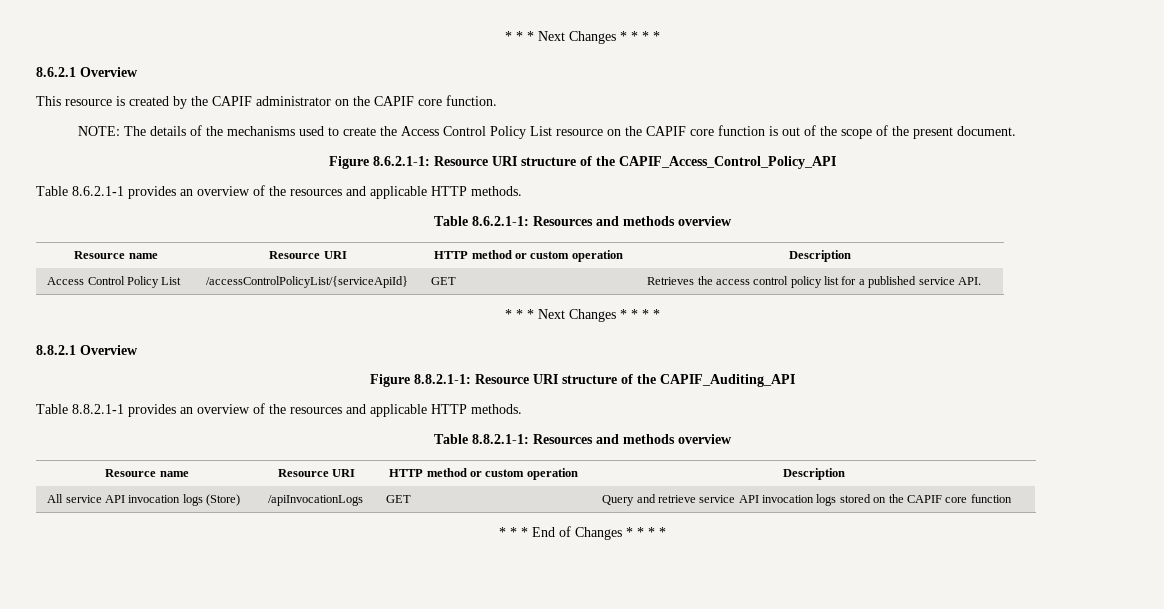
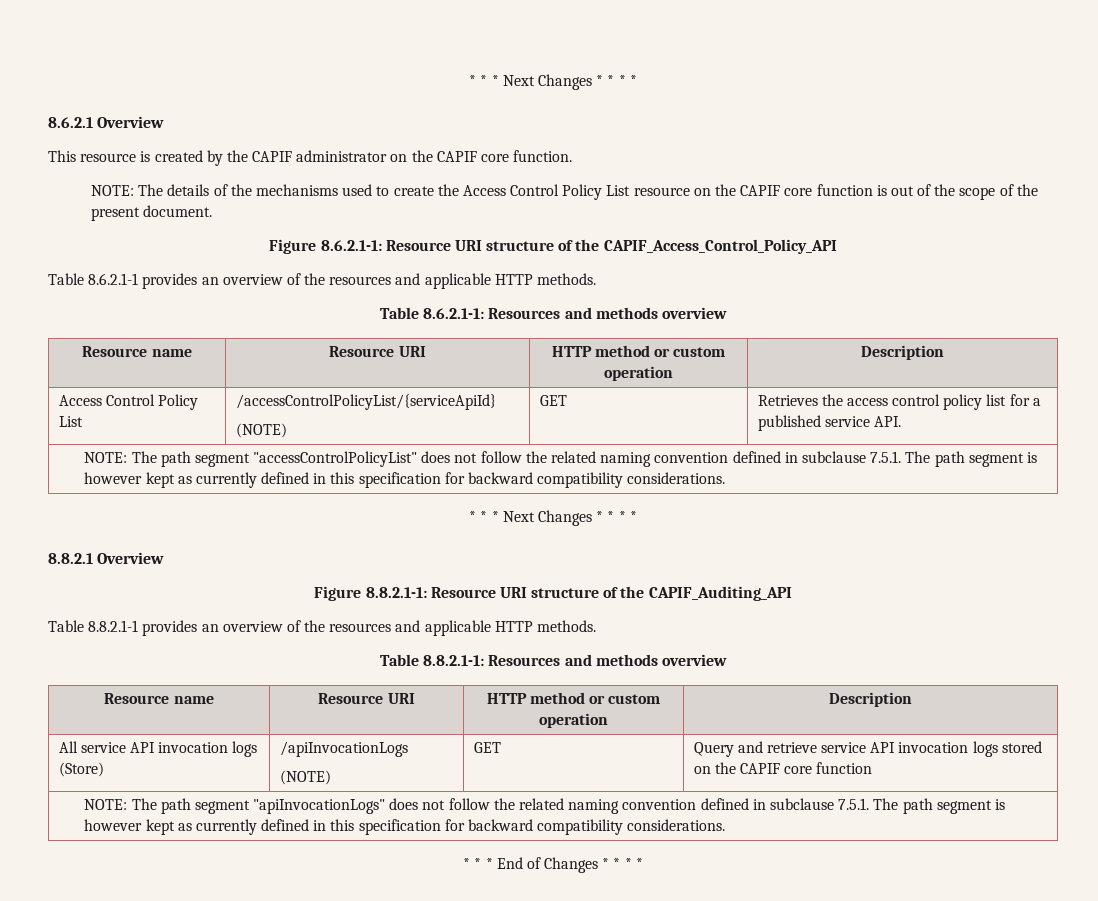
- Access Control Policy List | /accessControlPolicyList/{serviceApiId} | GET | Retrieves the access control policy list for a published service API.
+ Access Control Policy List | /accessControlPolicyList/{serviceApiId}
+ (NOTE) | GET | Retrieves the access control policy list for a published service API.
+ NOTE: The path segment "accessControlPolicyList" does not follow the related naming convention defined in subclause 7.5.1. The path segment is however kept as currently defined in this specification for backward compatibility considerations.
- All service API invocation logs (Store) | /apiInvocationLogs | GET | Query and retrieve service API invocation logs stored on the CAPIF core function
+ All service API invocation logs (Store) | /apiInvocationLogs
+ (NOTE) | GET | Query and retrieve service API invocation logs stored on the CAPIF core function
+ NOTE: The path segment "apiInvocationLogs" does not follow the related naming convention defined in subclause 7.5.1. The path segment is however kept as currently defined in this specification for backward compatibility considerations.

